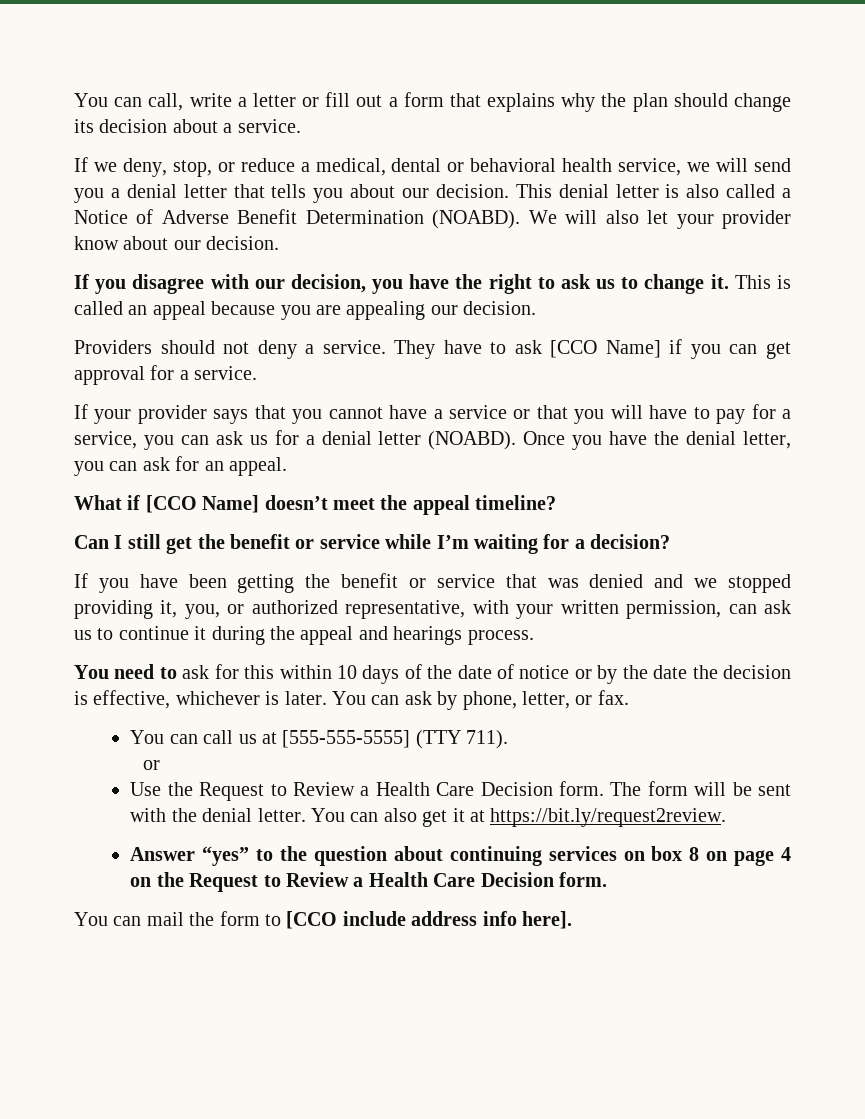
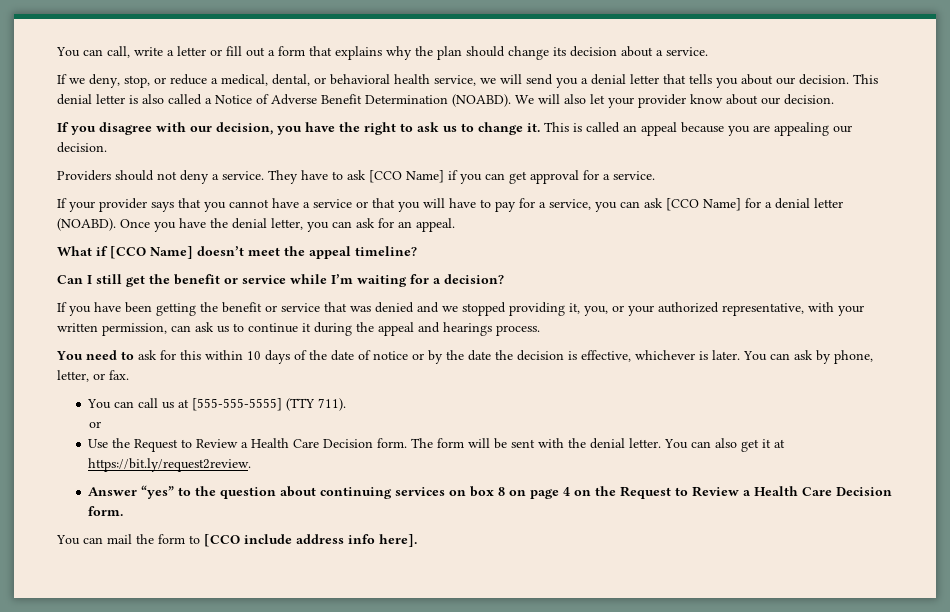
- If we deny, stop, or reduce a medical, dental or behavioral health service, we will send you a denial letter that tells you about our decision.
+ If we deny, stop, or reduce a medical, dental, or behavioral health service, we will send you a denial letter that tells you about our decision.
- If your provider says that you cannot have a service or that you will have to pay for a service, you can ask us for a denial letter (NOABD).
+ If your provider says that you cannot have a service or that you will have to pay for a service, you can ask [CCO Name] for a denial letter (NOABD).
- If you have been getting the benefit or service that was denied and we stopped providing it, you, or authorized representative, with your written permission, can ask us to continue it during the appeal and hearings process.
+ If you have been getting the benefit or service that was denied and we stopped providing it, you, or your authorized representative, with your written permission, can ask us to continue it during the appeal and hearings process.

